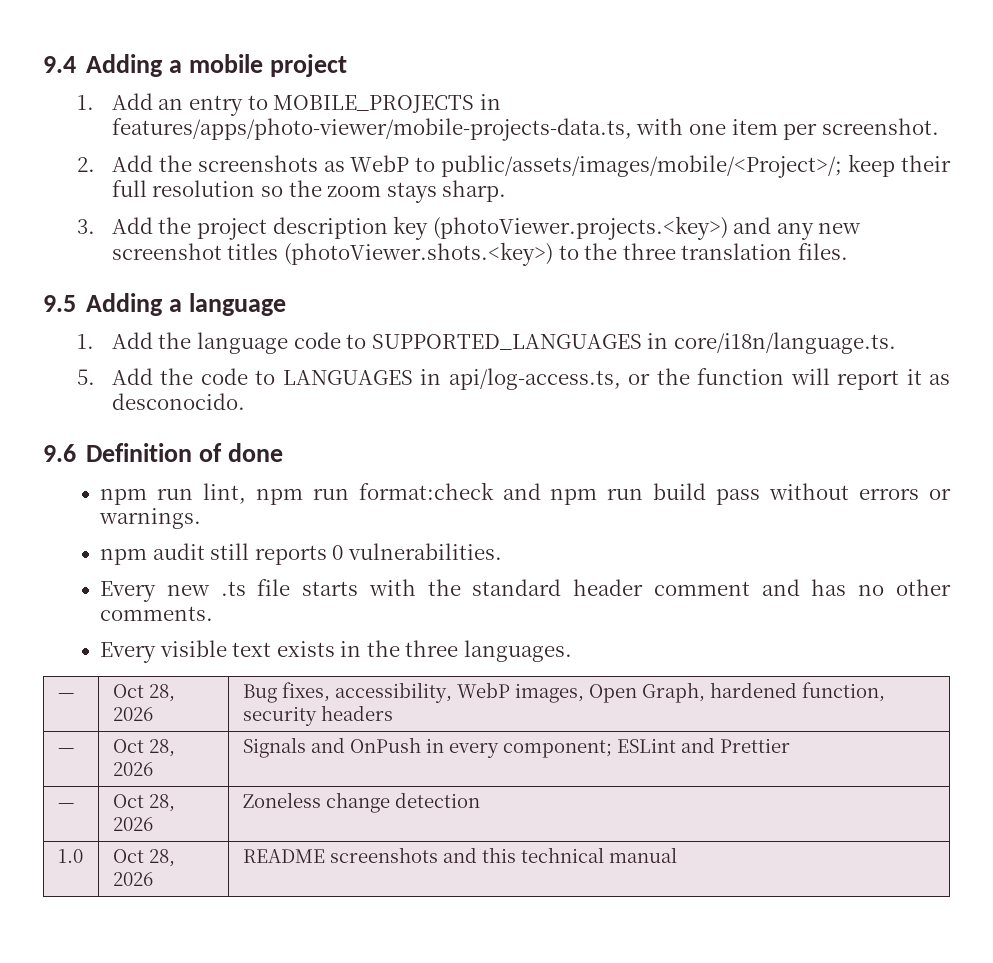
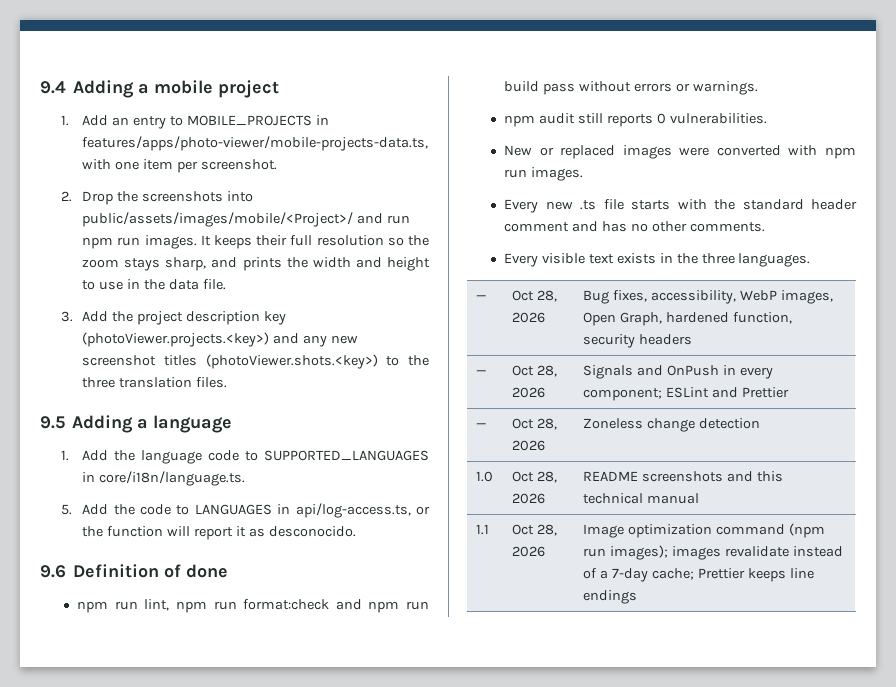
- 2. Add the screenshots as WebP to public/assets/images/mobile/<Project>/; keep their full resolution so the zoom stays sharp.
+ 2. Drop the screenshots into public/assets/images/mobile/<Project>/ and run npm run images. It keeps their full resolution so the zoom stays sharp, and prints the width and height to use in the data file.
+ New or replaced images were converted with npm run images.
+ 1.1 | Oct 28, 2026 | Image optimization command (npm run images); images revalidate instead of a 7-day cache; Prettier keeps line endings

